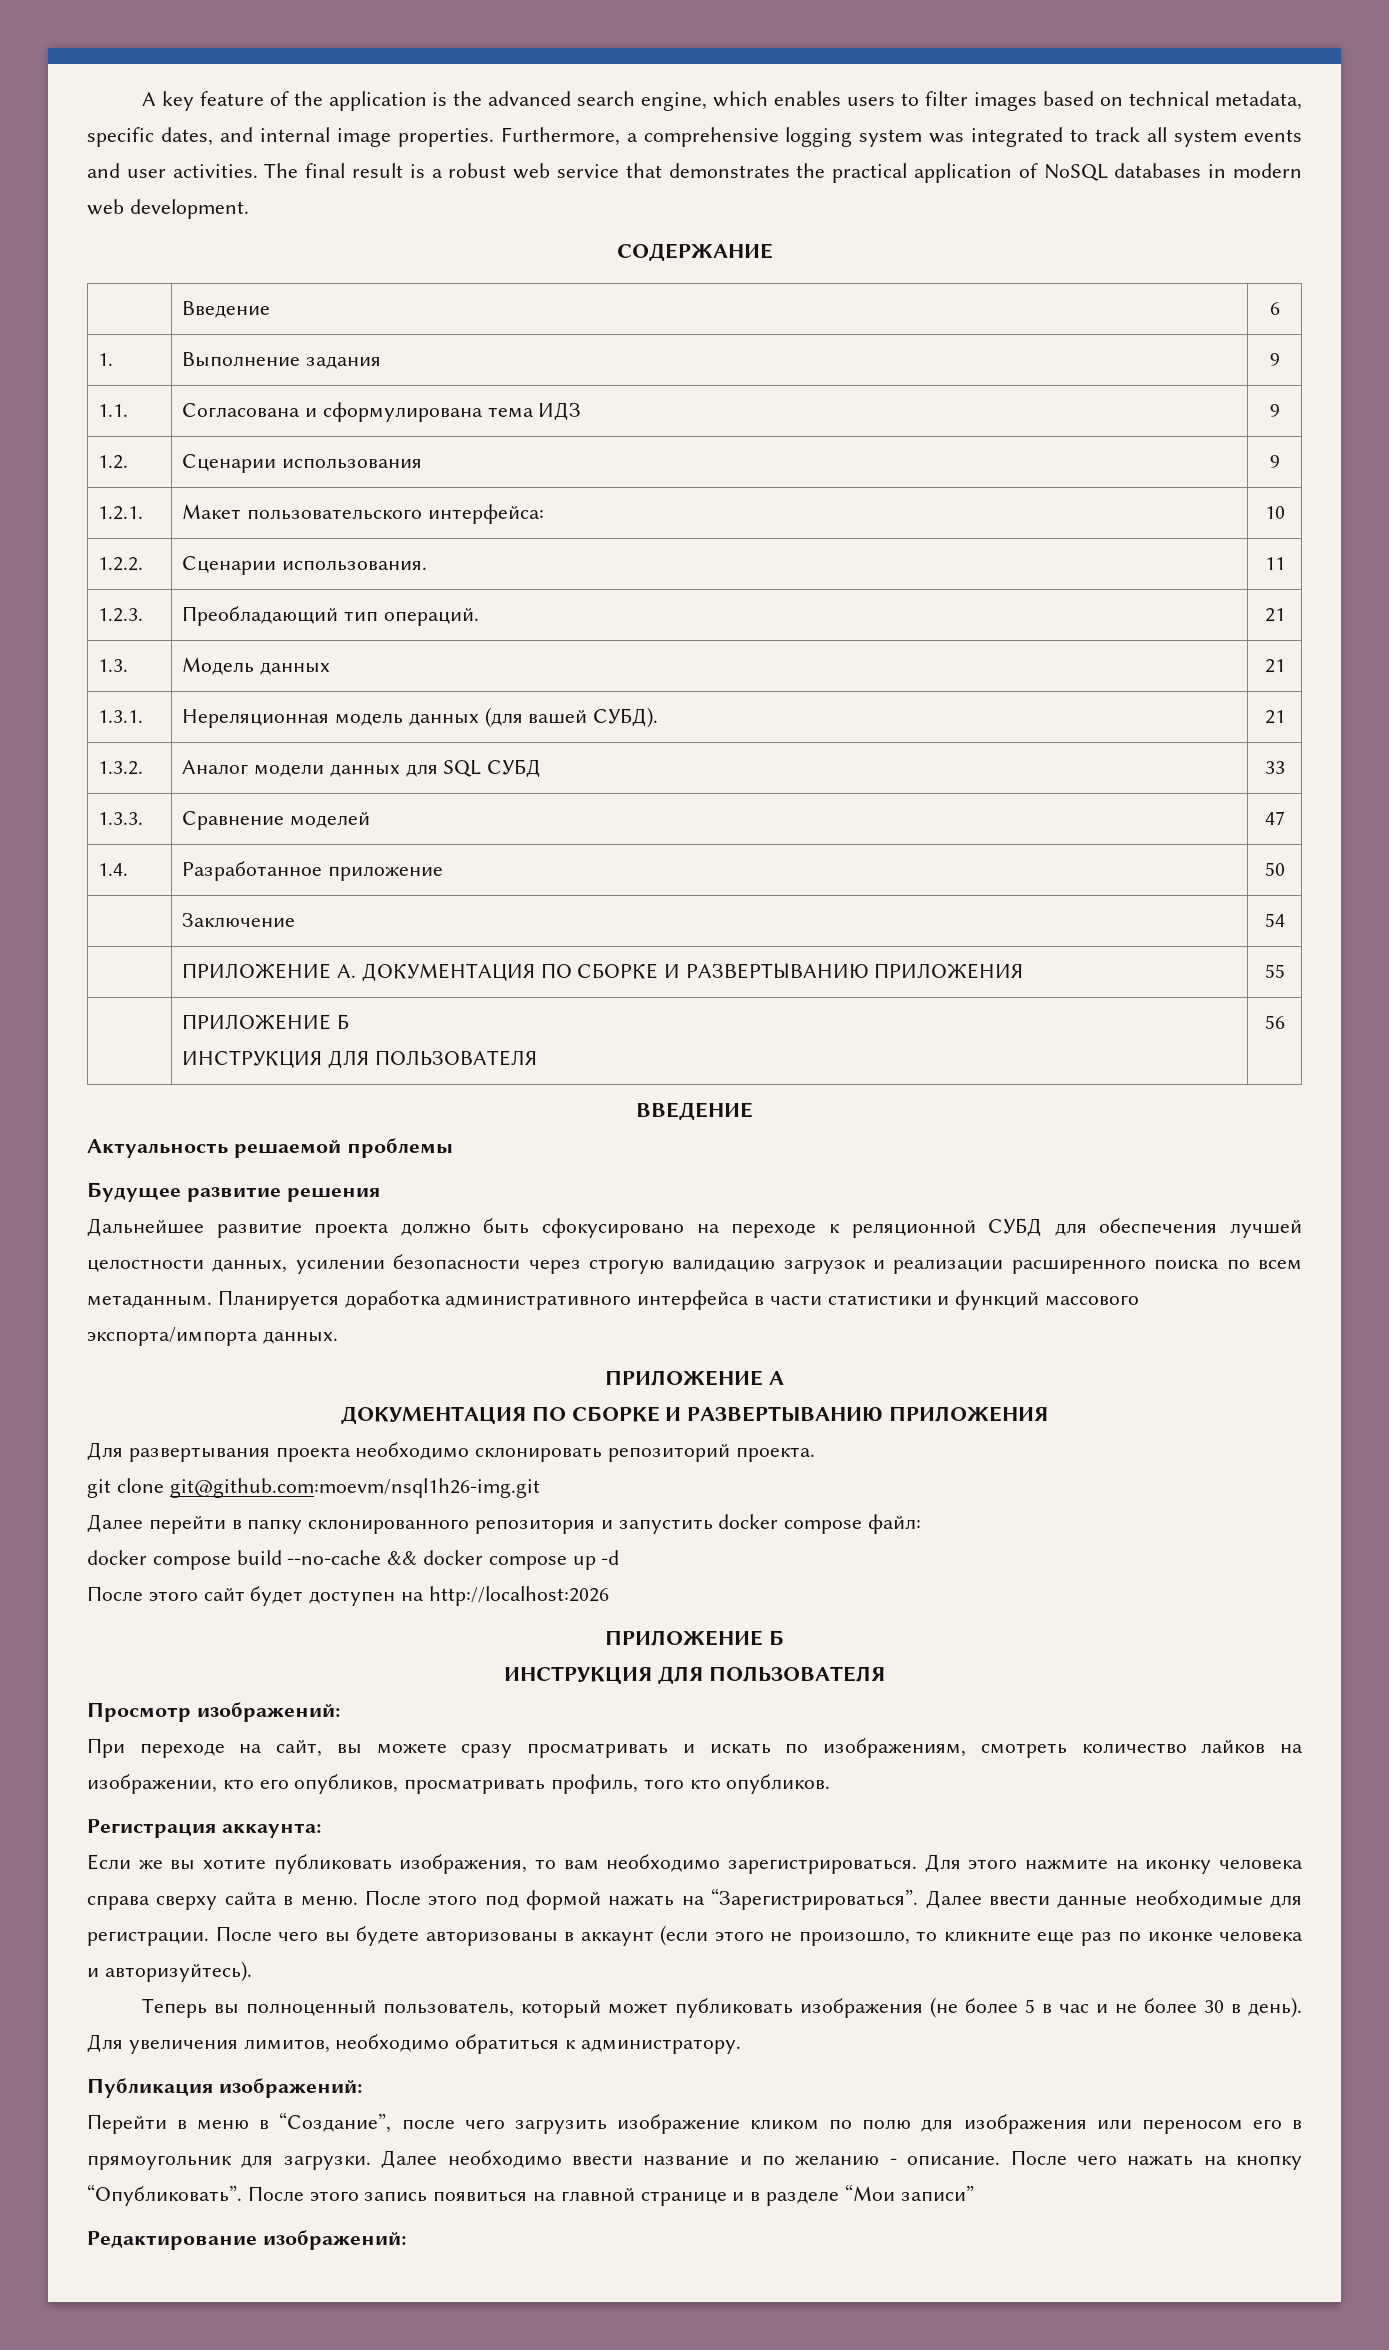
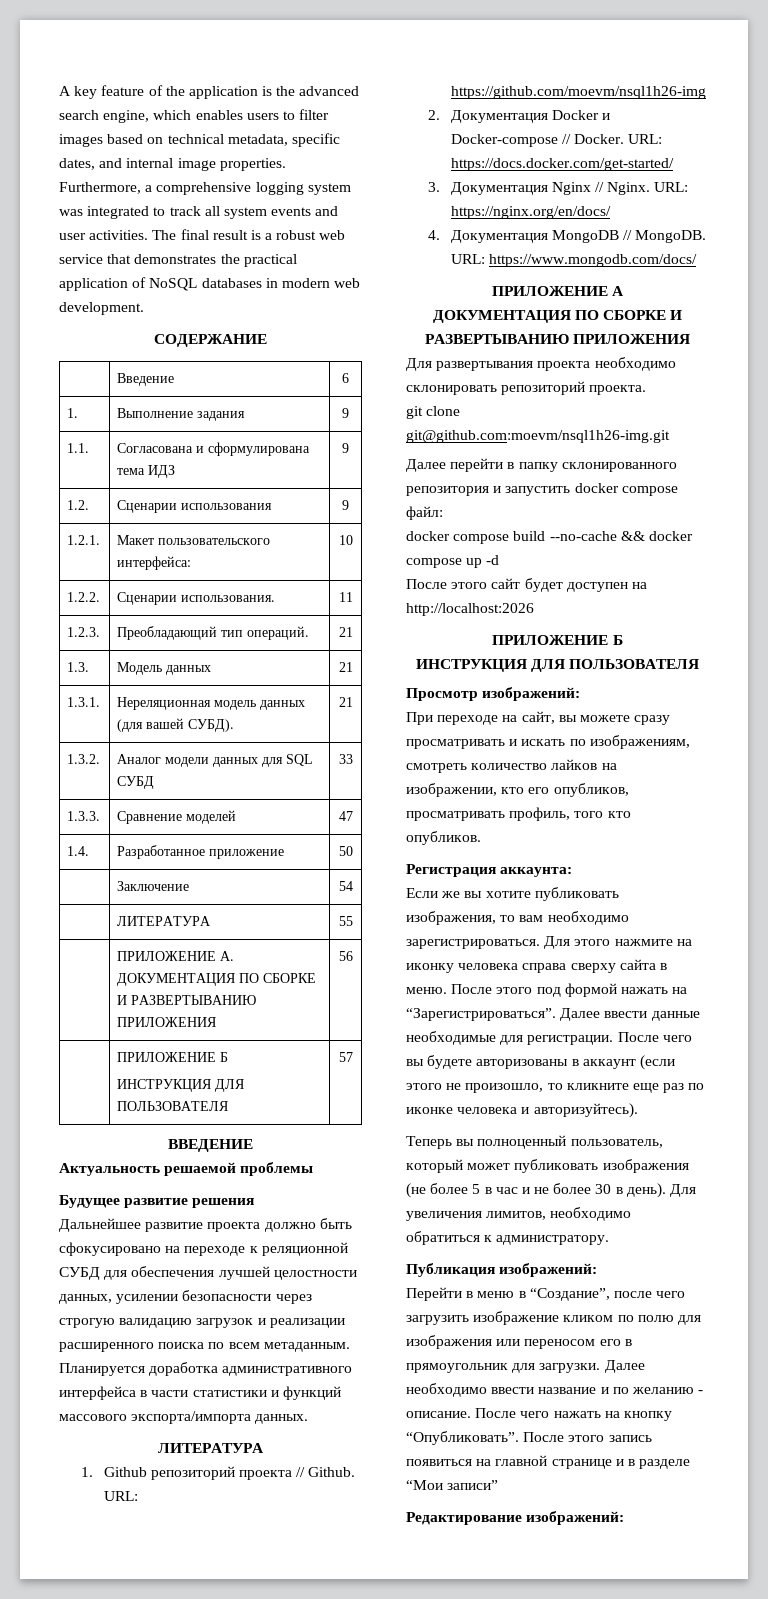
+ | ЛИТЕРАТУРА | 55
- | ПРИЛОЖЕНИЕ А. ДОКУМЕНТАЦИЯ ПО СБОРКЕ И РАЗВЕРТЫВАНИЮ ПРИЛОЖЕНИЯ | 55
+ | ПРИЛОЖЕНИЕ А. ДОКУМЕНТАЦИЯ ПО СБОРКЕ И РАЗВЕРТЫВАНИЮ ПРИЛОЖЕНИЯ | 56
  | ПРИЛОЖЕНИЕ Б
- ИНСТРУКЦИЯ ДЛЯ ПОЛЬЗОВАТЕЛЯ | 56
+ ИНСТРУКЦИЯ ДЛЯ ПОЛЬЗОВАТЕЛЯ | 57
  Планируется доработка административного интерфейса в части статистики и функций массового экспорта/импорта данных.
+ ЛИТЕРАТУРА
+ 1. Github репозиторий проекта // Github. URL: https://github.com/moevm/nsql1h26-img
+ 2. Документация Docker и Docker-compose // Docker. URL: https://docs.docker.com/get-started/
+ 3. Документация Nginx // Nginx. URL: https://nginx.org/en/docs/
+ 4. Документация MongoDB // MongoDB. URL: https://www.mongodb.com/docs/

